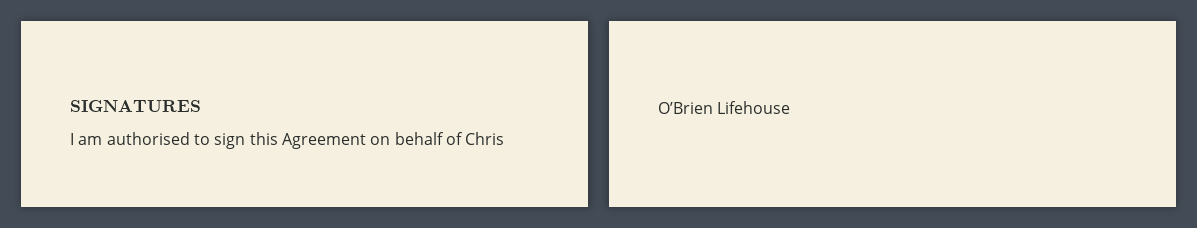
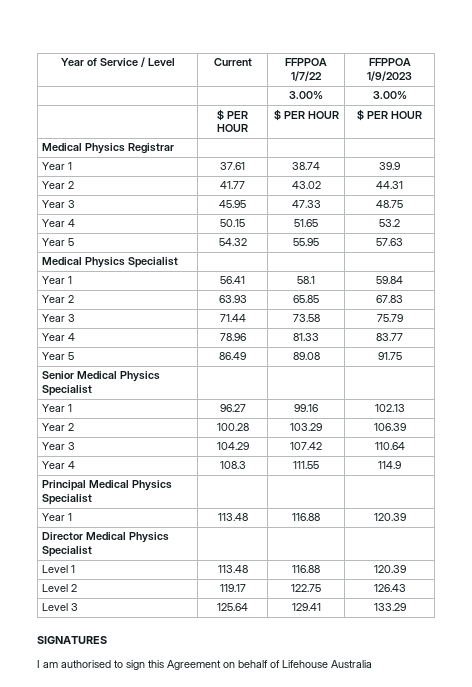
+ Year of Service / Level | Current | FFPPOA 1/7/22 | FFPPOA 1/9/2023
+ | | 3.00% | 3.00%
+ | $ PER HOUR | $ PER HOUR | $ PER HOUR
+ Medical Physics Registrar | | |
+ Year 1 | 37.61 | 38.74 | 39.9
+ Year 2 | 41.77 | 43.02 | 44.31
+ Year 3 | 45.95 | 47.33 | 48.75
+ Year 4 | 50.15 | 51.65 | 53.2
+ Year 5 | 54.32 | 55.95 | 57.63
+ Medical Physics Specialist | | |
+ Year 1 | 56.41 | 58.1 | 59.84
+ Year 2 | 63.93 | 65.85 | 67.83
+ Year 3 | 71.44 | 73.58 | 75.79
+ Year 4 | 78.96 | 81.33 | 83.77
+ Year 5 | 86.49 | 89.08 | 91.75
+ Senior Medical Physics Specialist | | |
+ Year 1 | 96.27 | 99.16 | 102.13
+ Year 2 | 100.28 | 103.29 | 106.39
+ Year 3 | 104.29 | 107.42 | 110.64
+ Year 4 | 108.3 | 111.55 | 114.9
+ Principal Medical Physics Specialist | | |
+ Year 1 | 113.48 | 116.88 | 120.39
+ Director Medical Physics Specialist | | |
+ Level 1 | 113.48 | 116.88 | 120.39
+ Level 2 | 119.17 | 122.75 | 126.43
+ Level 3 | 125.64 | 129.41 | 133.29
- I am authorised to sign this Agreement on behalf of Chris O’Brien Lifehouse
+ I am authorised to sign this Agreement on behalf of Lifehouse Australia

